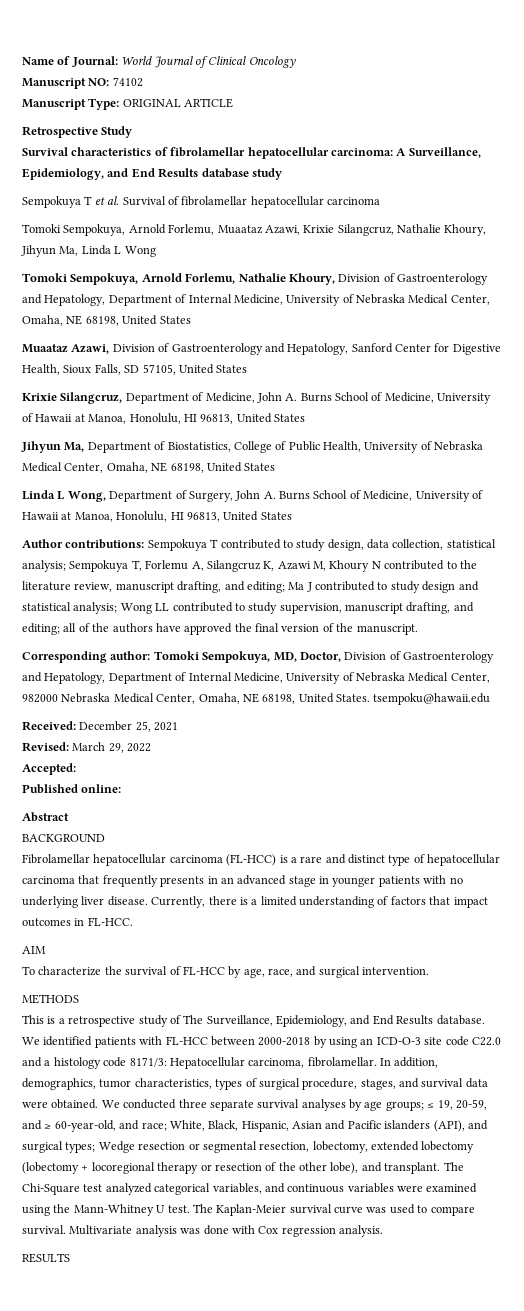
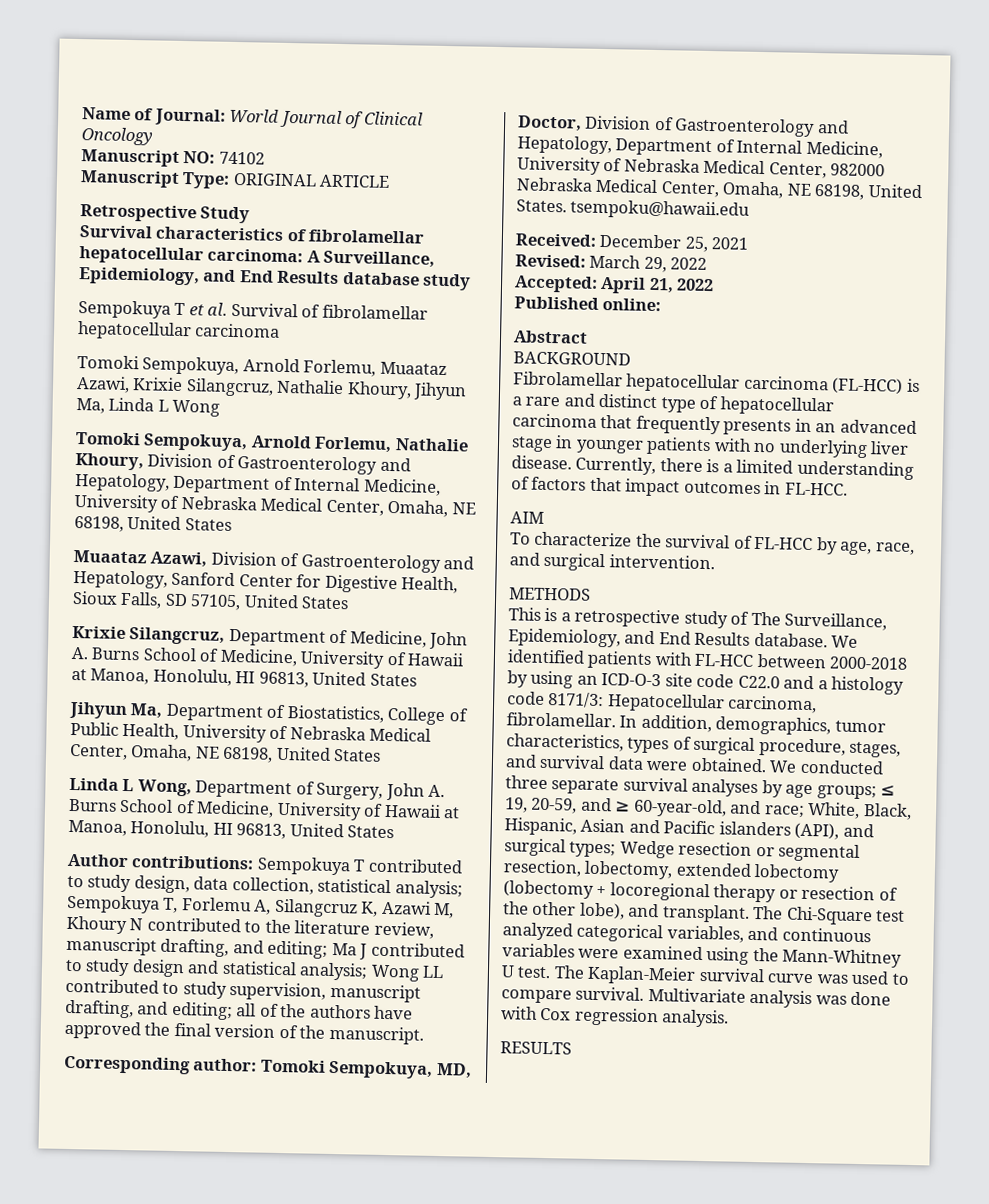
- Accepted:
+ Accepted: April 21, 2022

